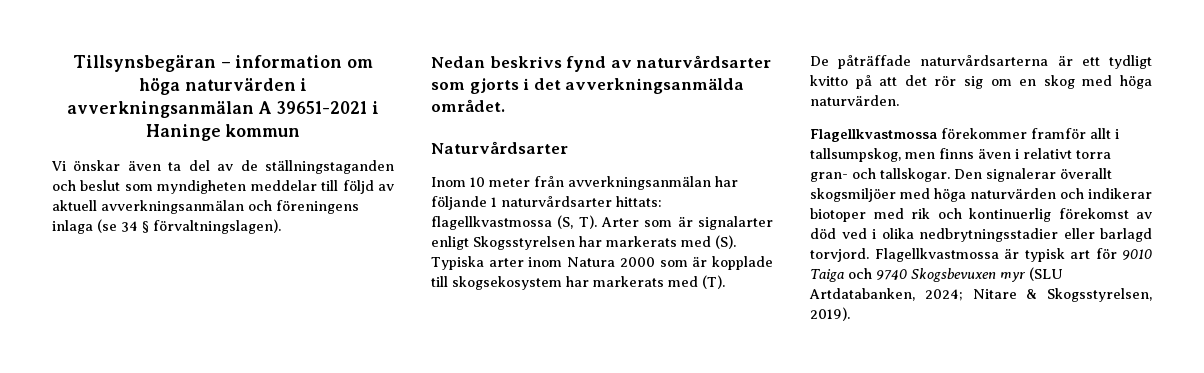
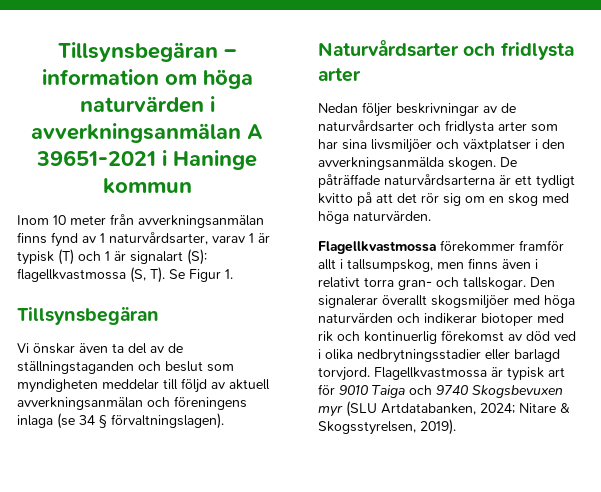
+ Inom 10 meter från avverkningsanmälan finns fynd av 1 naturvårdsarter, varav 1 är typisk (T) och 1 är signalart (S): flagellkvastmossa (S, T). Se Figur 1.
+ Tillsynsbegäran
- Nedan beskrivs fynd av naturvårdsarter som gjorts i det avverkningsanmälda området.
- Naturvårdsarter
- Inom 10 meter från avverkningsanmälan har följande 1 naturvårdsarter hittats: flagellkvastmossa (S, T). Arter som är signalarter enligt Skogsstyrelsen har markerats med (S). Typiska arter inom Natura 2000 som är kopplade till skogsekosystem har markerats med (T).
- De påträffade naturvårdsarterna är ett tydligt kvitto på att det rör sig om en skog med höga naturvärden.
+ Naturvårdsarter och fridlysta arter
+ Nedan följer beskrivningar av de naturvårdsarter och fridlysta arter som har sina livsmiljöer och växtplatser i den avverkningsanmälda skogen. De påträffade naturvårdsarterna är ett tydligt kvitto på att det rör sig om en skog med höga naturvärden.

